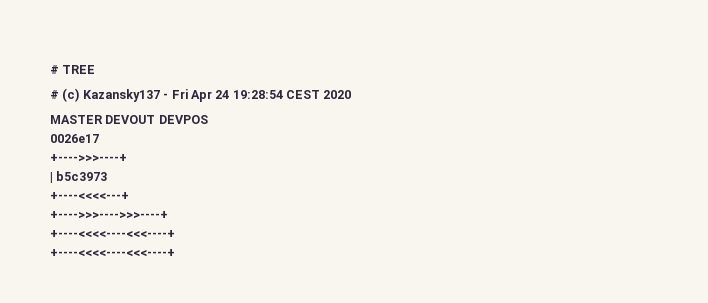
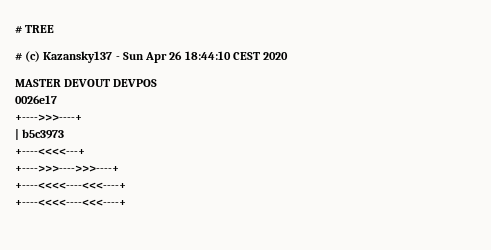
- # (c) Kazansky137 - Fri Apr 24 19:28:54 CEST 2020
+ # (c) Kazansky137 - Sun Apr 26 18:44:10 CEST 2020

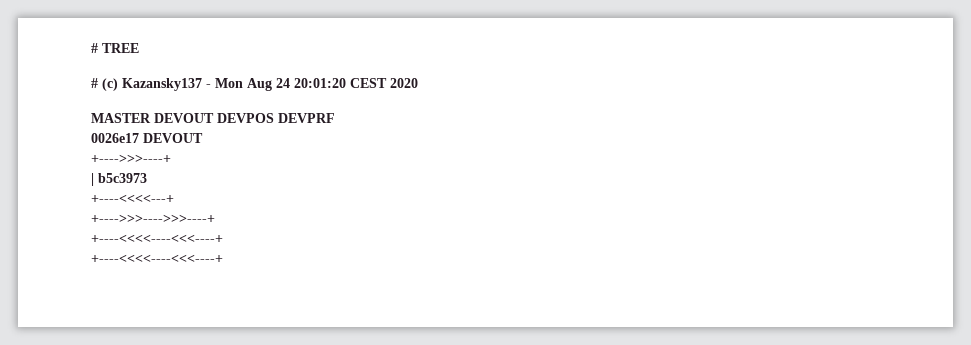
- # (c) Kazansky137 - Sun Apr 26 18:44:10 CEST 2020
+ # (c) Kazansky137 - Mon Aug 24 20:01:20 CEST 2020
- MASTER DEVOUT DEVPOS
+ MASTER DEVOUT DEVPOS DEVPRF
- 0026e17
+ 0026e17 DEVOUT

